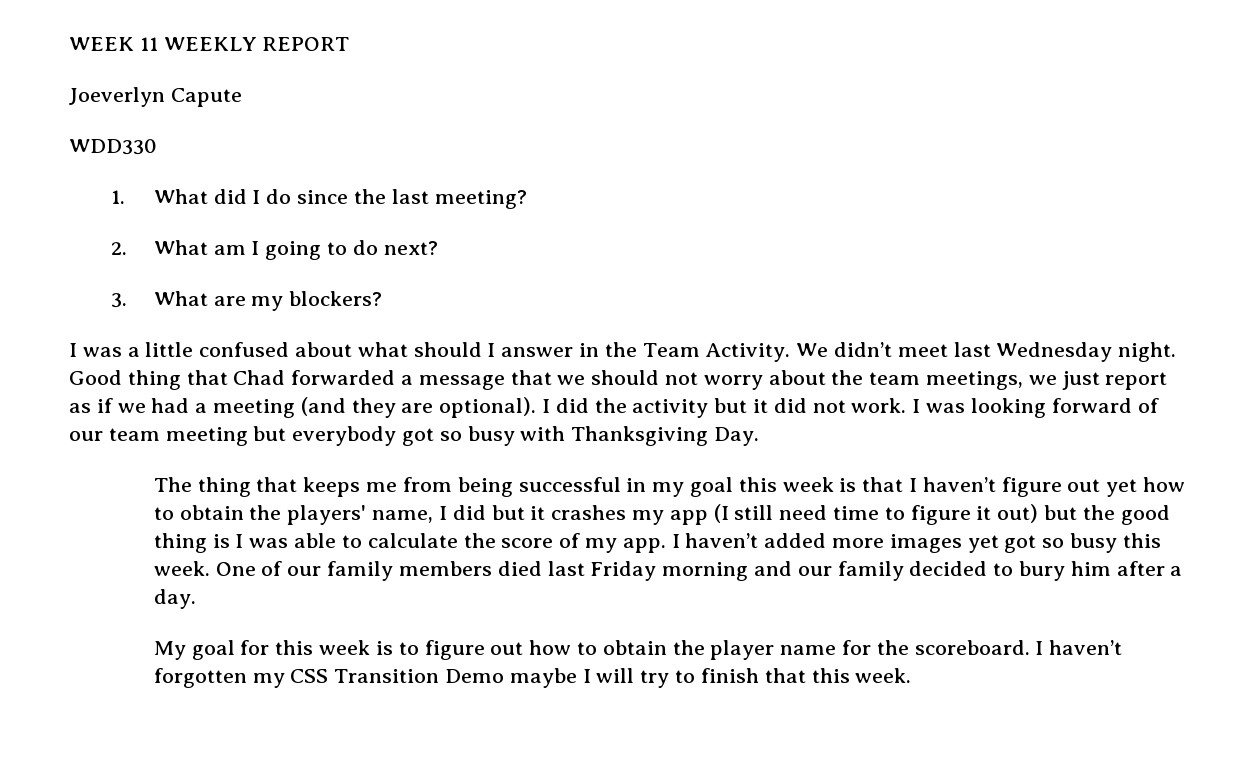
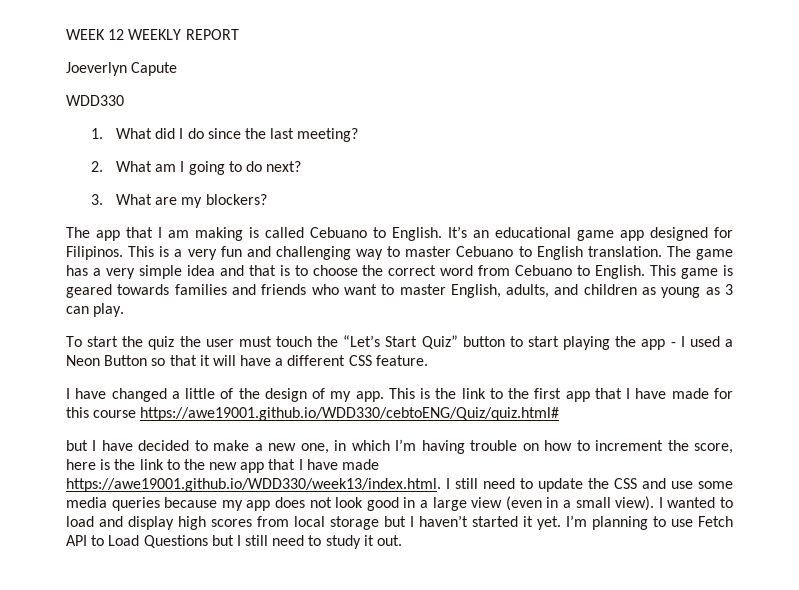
- WEEK 11 WEEKLY REPORT
+ WEEK 12 WEEKLY REPORT
- I was a little confused about what should I answer in the Team Activity. We didn’t meet last Wednesday night. Good thing that Chad forwarded a message that we should not worry about the team meetings, we just report as if we had a meeting (and they are optional). I did the activity but it did not work. I was looking forward of our team meeting but everybody got so busy with Thanksgiving Day.
- The thing that keeps me from being successful in my goal this week is that I haven’t figure out yet how to obtain the players' name, I did but it crashes my app (I still need time to figure it out) but the good thing is I was able to calculate the score of my app. I haven’t added more images yet got so busy this week. One of our family members died last Friday morning and our family decided to bury him after a day.
- My goal for this week is to figure out how to obtain the player name for the scoreboard. I haven’t forgotten my CSS Transition Demo maybe I will try to finish that this week.
+ The app that I am making is called Cebuano to English. It’s an educational game app designed for Filipinos. This is a very fun and challenging way to master Cebuano to English translation. The game has a very simple idea and that is to choose the correct word from Cebuano to English. This game is geared towards families and friends who want to master English, adults, and children as young as 3 can play.
+ To start the quiz the user must touch the “Let’s Start Quiz” button to start playing the app - I used a Neon Button so that it will have a different CSS feature.
+ I have changed a little of the design of my app. This is the link to the first app that I have made for this course https://awe19001.github.io/WDD330/cebtoENG/Quiz/quiz.html#
+ but I have decided to make a new one, in which I’m having trouble on how to increment the score, here is the link to the new app that I have made https://awe19001.github.io/WDD330/week13/index.html. I still need to update the CSS and use some media queries because my app does not look good in a large view (even in a small view). I wanted to load and display high scores from local storage but I haven’t started it yet. I’m planning to use Fetch API to Load Questions but I still need to study it out.

